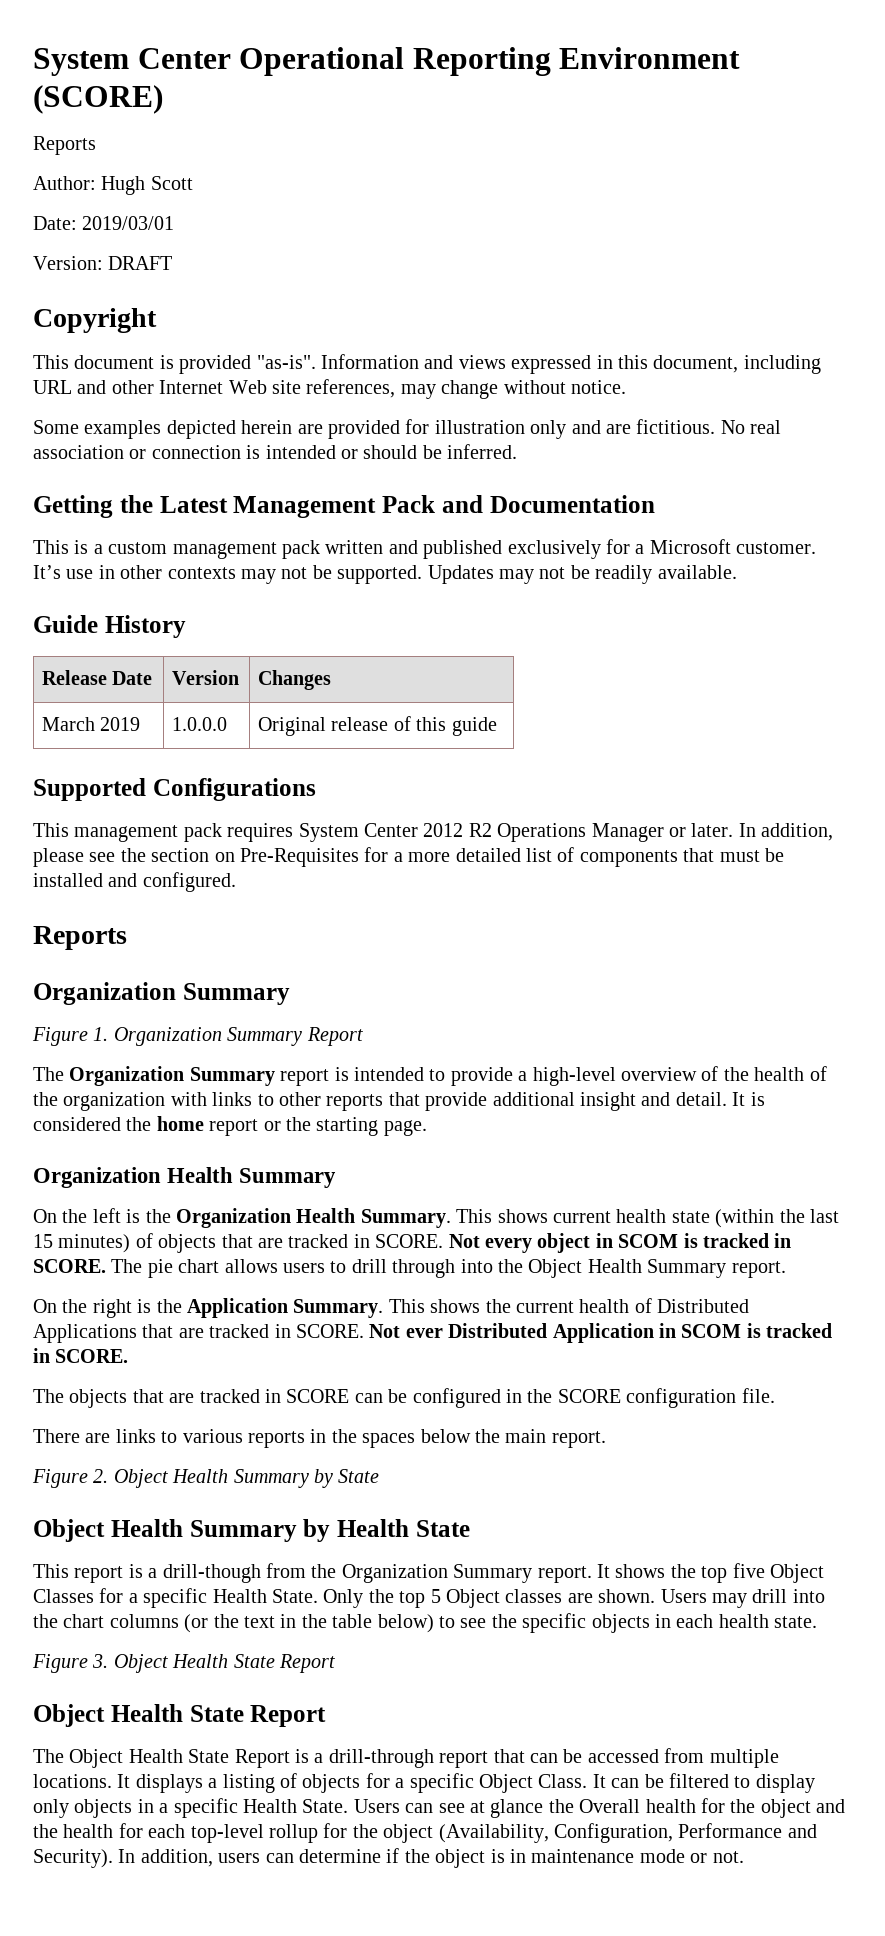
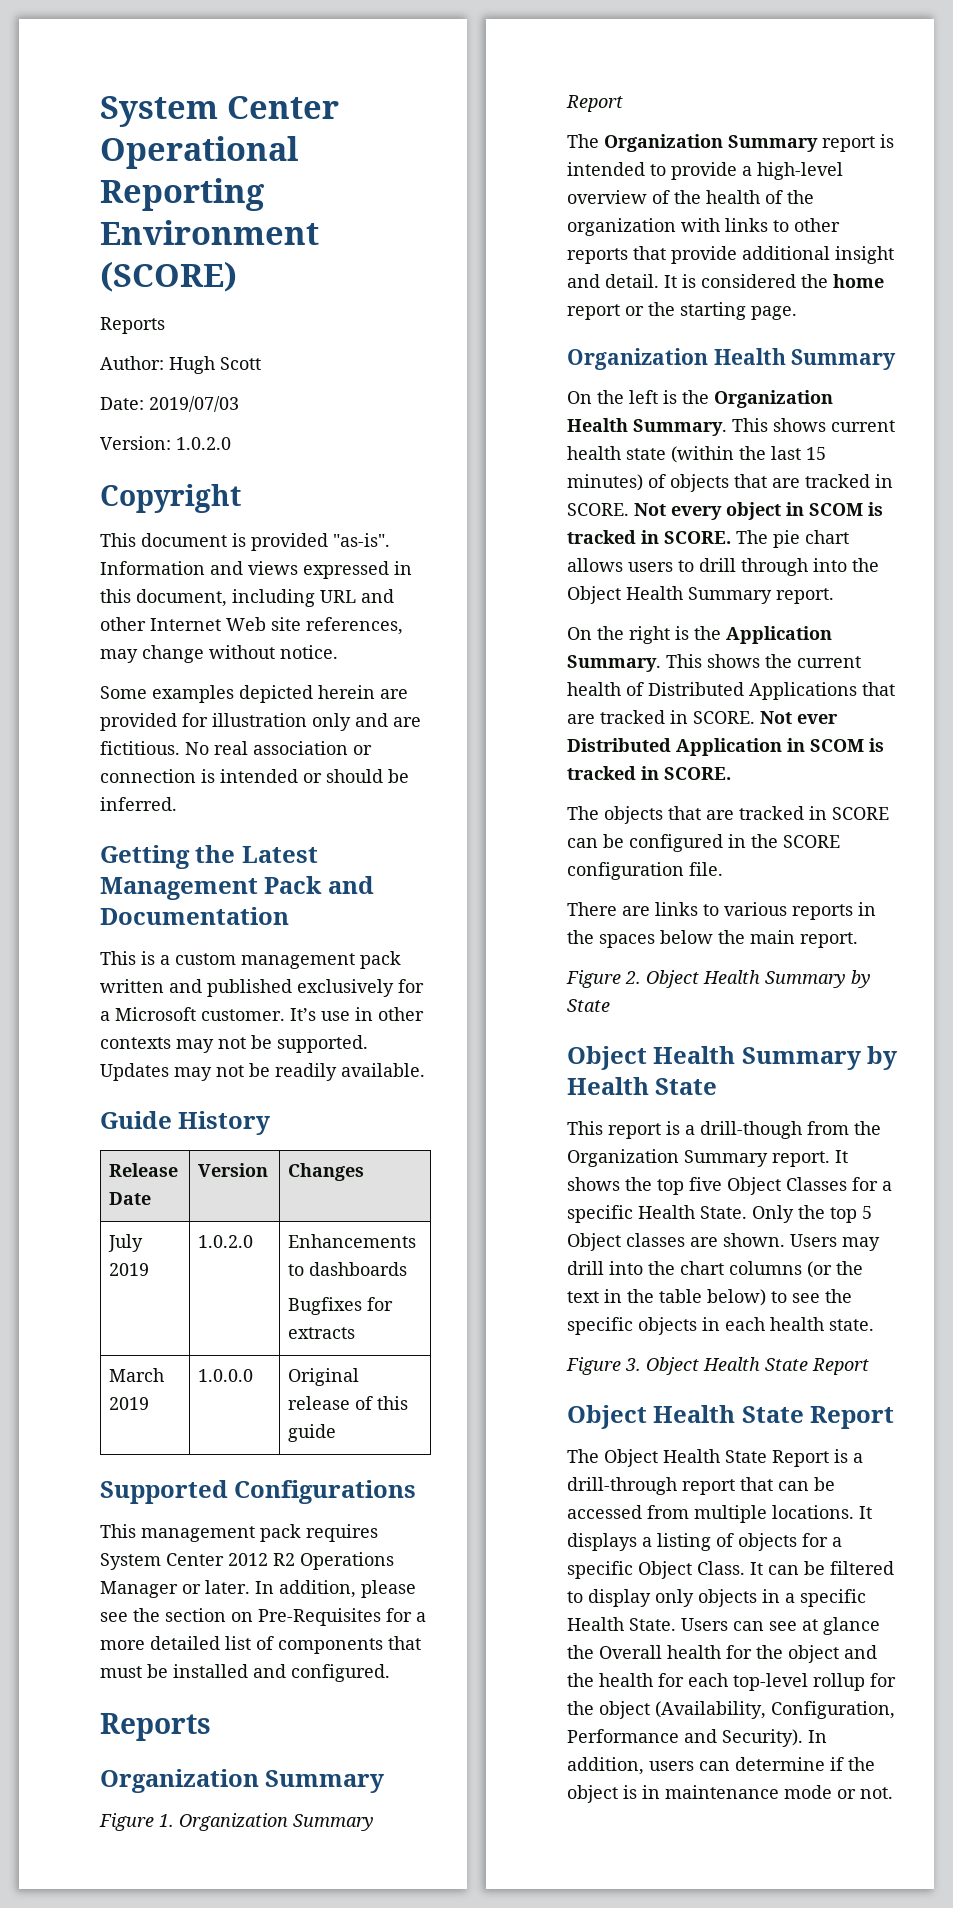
- Date: 2019/03/01
+ Date: 2019/07/03
- Version: DRAFT
+ Version: 1.0.2.0
+ July 2019 | 1.0.2.0 | Enhancements to dashboards
+ Bugfixes for extracts

